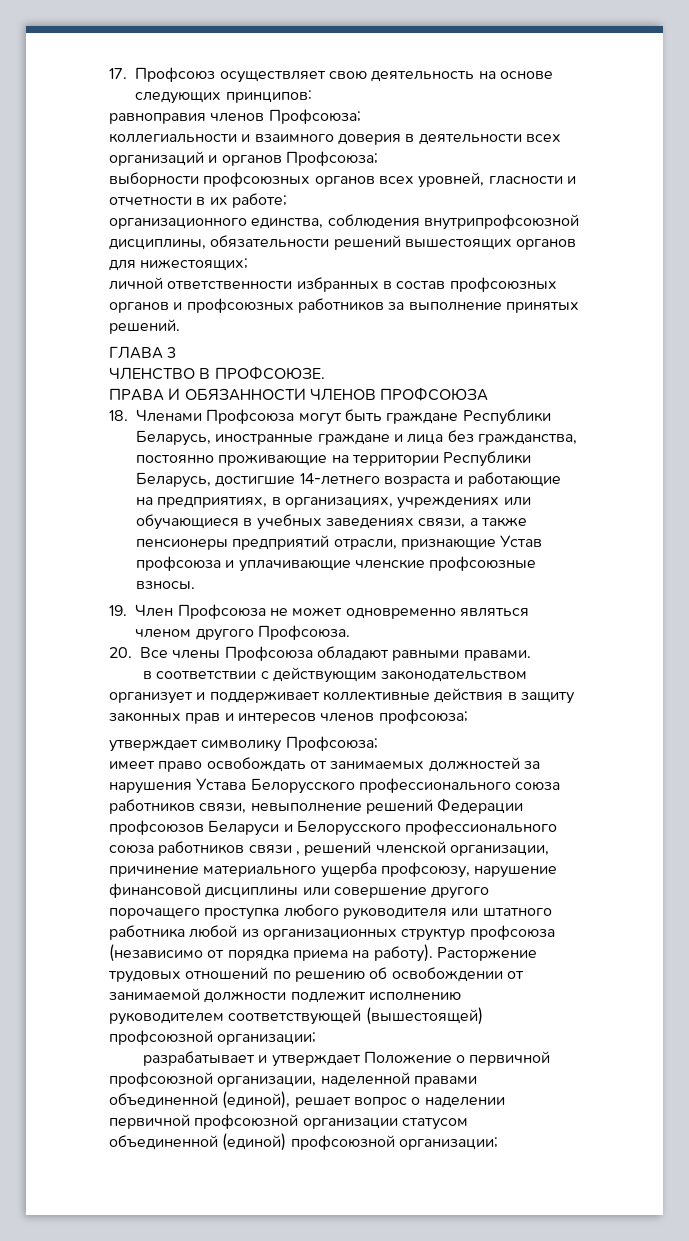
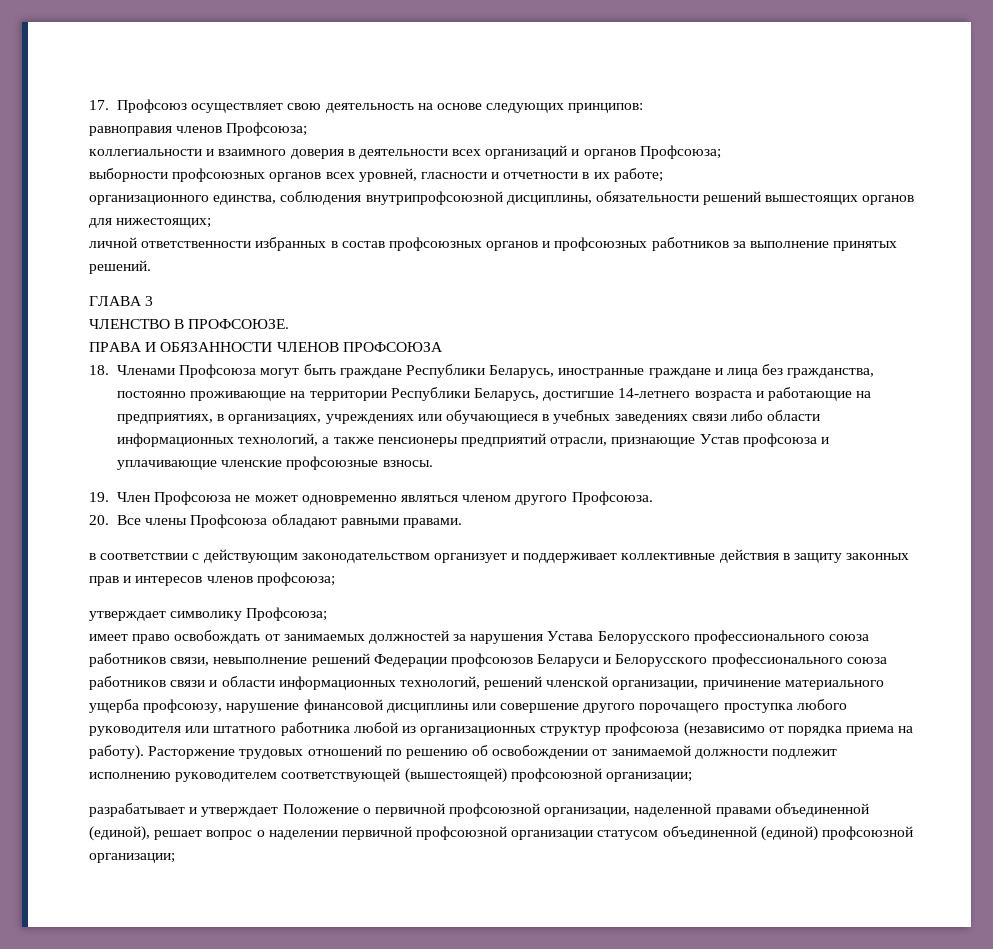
- 18. Членами Профсоюза могут быть граждане Республики Беларусь, иностранные граждане и лица без гражданства, постоянно проживающие на территории Республики Беларусь, достигшие 14-летнего возраста и работающие на предприятиях, в организациях, учреждениях или обучающиеся в учебных заведениях связи, а также пенсионеры предприятий отрасли, признающие Устав профсоюза и уплачивающие членские профсоюзные взносы.
+ 18. Членами Профсоюза могут быть граждане Республики Беларусь, иностранные граждане и лица без гражданства, постоянно проживающие на территории Республики Беларусь, достигшие 14-летнего возраста и работающие на предприятиях, в организациях, учреждениях или обучающиеся в учебных заведениях связи либо области информационных технологий, а также пенсионеры предприятий отрасли, признающие Устав профсоюза и уплачивающие членские профсоюзные взносы.
- имеет право освобождать от занимаемых должностей за нарушения Устава Белорусского профессионального союза работников связи, невыполнение решений Федерации профсоюзов Беларуси и Белорусского профессионального союза работников связи , решений членской организации, причинение материального ущерба профсоюзу, нарушение финансовой дисциплины или совершение другого порочащего проступка любого руководителя или штатного работника любой из организационных структур профсоюза (независимо от порядка приема на работу).
+ имеет право освобождать от занимаемых должностей за нарушения Устава Белорусского профессионального союза работников связи, невыполнение решений Федерации профсоюзов Беларуси и Белорусского профессионального союза работников связи и области информационных технологий, решений членской организации, причинение материального ущерба профсоюзу, нарушение финансовой дисциплины или совершение другого порочащего проступка любого руководителя или штатного работника любой из организационных структур профсоюза (независимо от порядка приема на работу).

